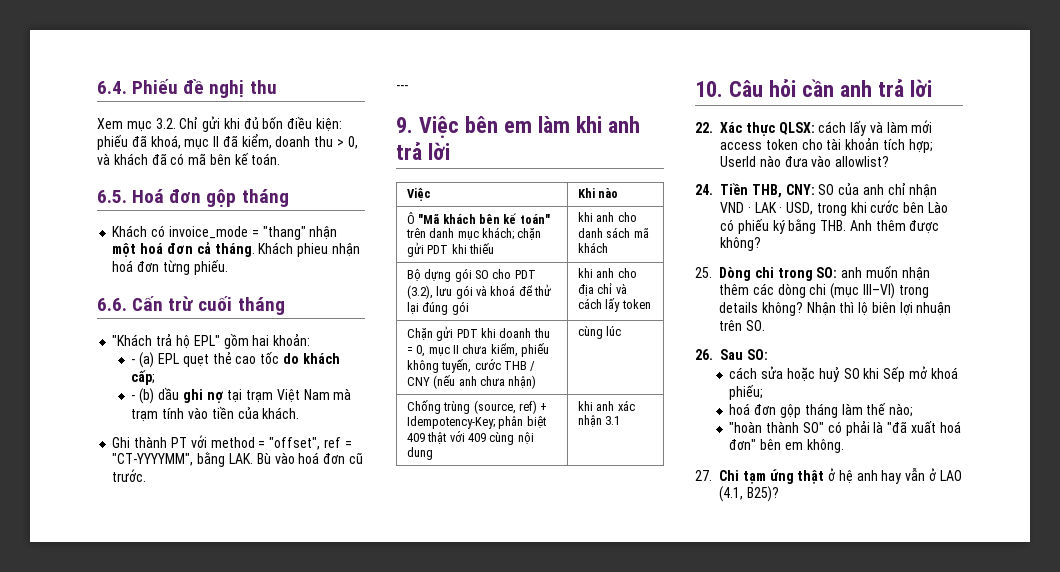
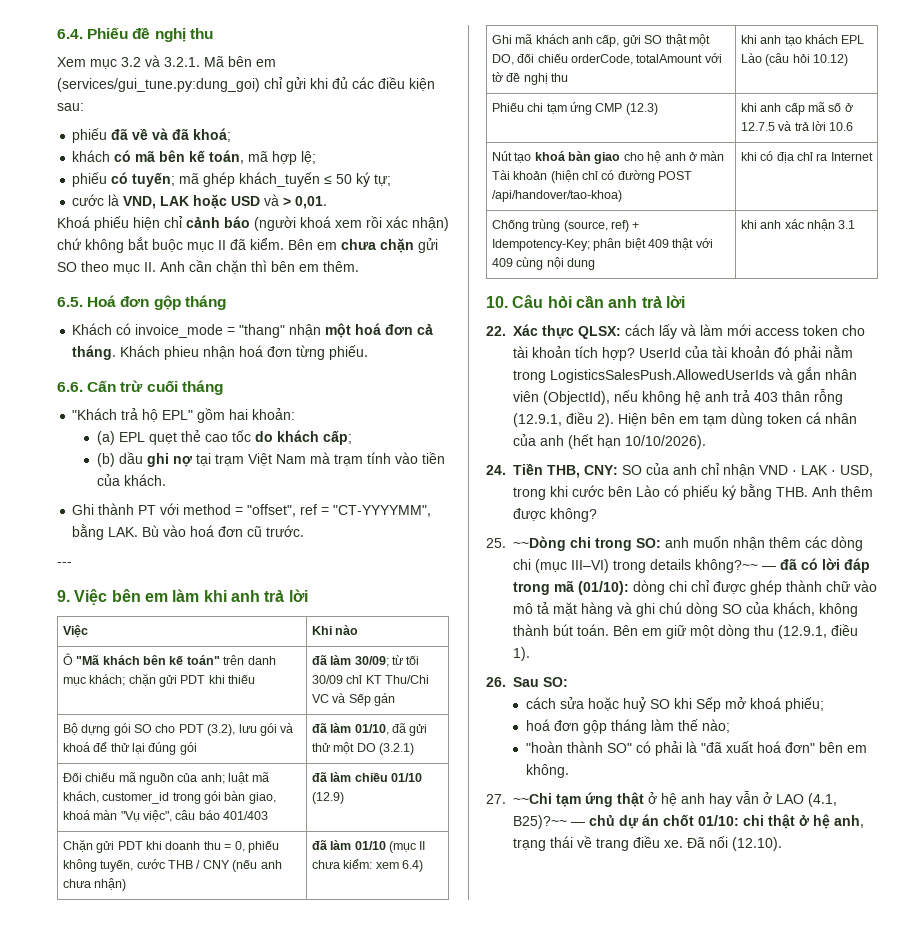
- Xem mục 3.2. Chỉ gửi khi đủ bốn điều kiện: phiếu đã khoá, mục II đã kiểm, doanh thu > 0, và khách đã có mã bên kế toán.
+ Xem mục 3.2 và 3.2.1. Mã bên em (services/gui_tune.py:dung_goi) chỉ gửi khi đủ các điều kiện sau:
+ phiếu đã về và đã khoá;
+ khách có mã bên kế toán, mã hợp lệ;
+ phiếu có tuyến; mã ghép khách_tuyến ≤ 50 ký tự;
+ cước là VND, LAK hoặc USD và > 0,01.
+ Khoá phiếu hiện chỉ cảnh báo (người khoá xem rồi xác nhận) chứ không bắt buộc mục II đã kiểm. Bên em chưa chặn gửi SO theo mục II. Anh cần chặn thì bên em thêm.
- - (a) EPL quẹt thẻ cao tốc do khách cấp;
+ (a) EPL quẹt thẻ cao tốc do khách cấp;
- - (b) dầu ghi nợ tại trạm Việt Nam mà trạm tính vào tiền của khách.
+ (b) dầu ghi nợ tại trạm Việt Nam mà trạm tính vào tiền của khách.
- Ô "Mã khách bên kế toán" trên danh mục khách; chặn gửi PDT khi thiếu | khi anh cho danh sách mã khách
+ Ô "Mã khách bên kế toán" trên danh mục khách; chặn gửi PDT khi thiếu | đã làm 30/09; từ tối 30/09 chỉ KT Thu/Chi VC và Sếp gán
- Bộ dựng gói SO cho PDT (3.2), lưu gói và khoá để thử lại đúng gói | khi anh cho địa chỉ và cách lấy token
+ Bộ dựng gói SO cho PDT (3.2), lưu gói và khoá để thử lại đúng gói | đã làm 01/10, đã gửi thử một DO (3.2.1)
+ Đối chiếu mã nguồn của anh; luật mã khách, customer_id trong gói bàn giao, khoá màn "Vụ việc", câu báo 401/403 | đã làm chiều 01/10 (12.9)
- Chặn gửi PDT khi doanh thu = 0, mục II chưa kiểm, phiếu không tuyến, cước THB / CNY (nếu anh chưa nhận) | cùng lúc
+ Chặn gửi PDT khi doanh thu = 0, phiếu không tuyến, cước THB / CNY (nếu anh chưa nhận) | đã làm 01/10 (mục II chưa kiểm: xem 6.4)
+ Ghi mã khách anh cấp, gửi SO thật một DO, đối chiếu orderCode, totalAmount với tờ đề nghị thu | khi anh tạo khách EPL Lào (câu hỏi 10.12)
+ Phiếu chi tạm ứng CMP (12.3) | khi anh cấp mã số ở 12.7.5 và trả lời 10.6
+ Nút tạo khoá bàn giao cho hệ anh ở màn Tài khoản (hiện chỉ có đường POST /api/handover/tao-khoa) | khi có địa chỉ ra Internet
- 22. Xác thực QLSX: cách lấy và làm mới access token cho tài khoản tích hợp; UserId nào đưa vào allowlist?
+ 22. Xác thực QLSX: cách lấy và làm mới access token cho tài khoản tích hợp? UserId của tài khoản đó phải nằm trong LogisticsSalesPush.AllowedUserIds và gắn nhân viên (ObjectId), nếu không hệ anh trả 403 thân rỗng (12.9.1, điều 2). Hiện bên em tạm dùng token cá nhân của anh (hết hạn 10/10/2026).
- 25. Dòng chi trong SO: anh muốn nhận thêm các dòng chi (mục III–VI) trong details không? Nhận thì lộ biên lợi nhuận trên SO.
+ 25. ~~Dòng chi trong SO: anh muốn nhận thêm các dòng chi (mục III–VI) trong details không?~~ — đã có lời đáp trong mã (01/10): dòng chi chỉ được ghép thành chữ vào mô tả mặt hàng và ghi chú dòng SO của khách, không thành bút toán. Bên em giữ một dòng thu (12.9.1, điều 1).
- 27. Chi tạm ứng thật ở hệ anh hay vẫn ở LAO (4.1, B25)?
+ 27. ~~Chi tạm ứng thật ở hệ anh hay vẫn ở LAO (4.1, B25)?~~ — chủ dự án chốt 01/10: chi thật ở hệ anh, trạng thái về trang điều xe. Đã nối (12.10).

